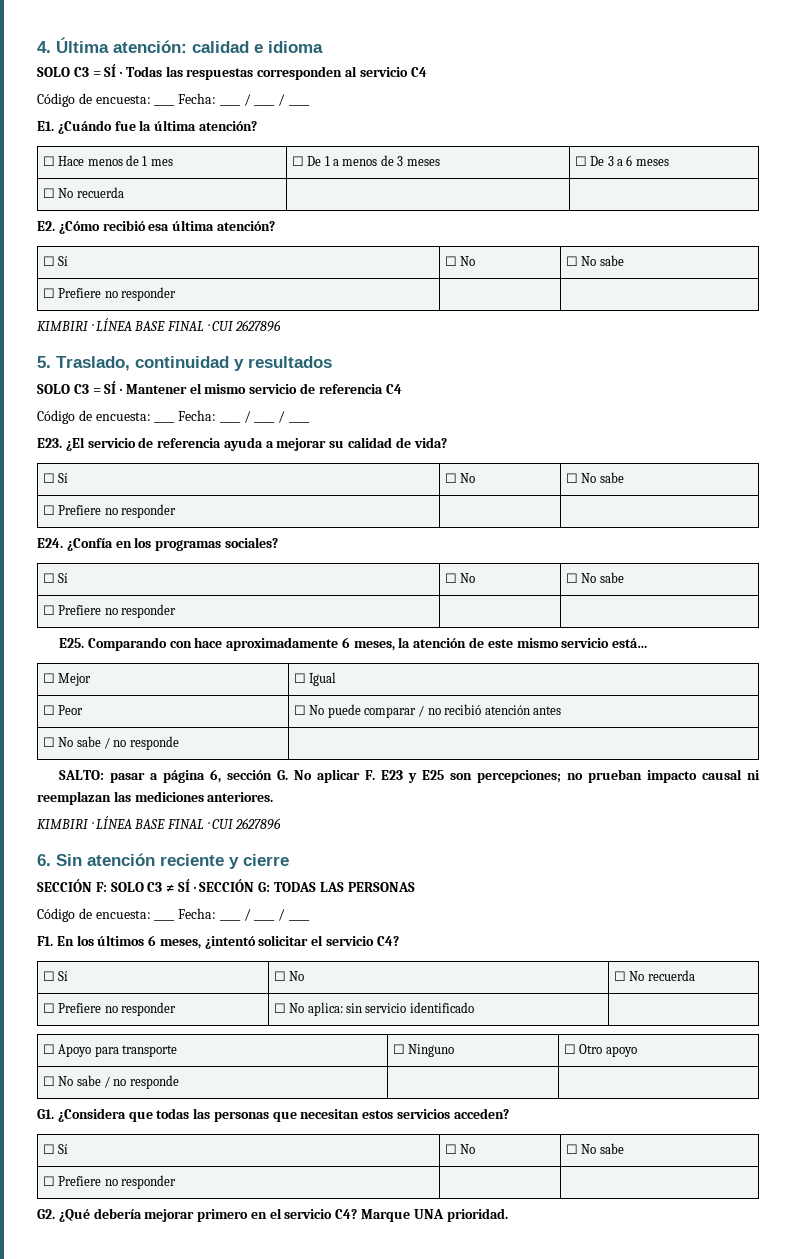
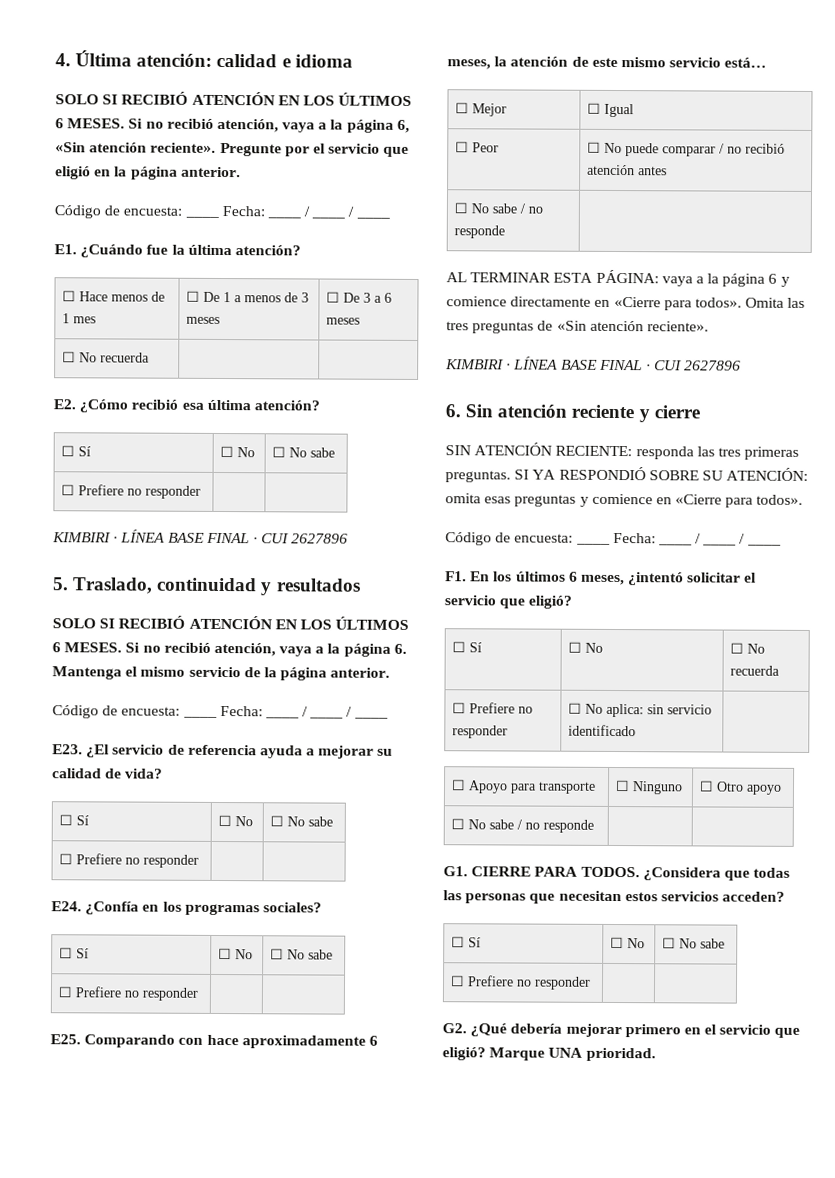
- SOLO C3 = SÍ · Todas las respuestas corresponden al servicio C4
+ SOLO SI RECIBIÓ ATENCIÓN EN LOS ÚLTIMOS 6 MESES. Si no recibió atención, vaya a la página 6, «Sin atención reciente». Pregunte por el servicio que eligió en la página anterior.
- SOLO C3 = SÍ · Mantener el mismo servicio de referencia C4
+ SOLO SI RECIBIÓ ATENCIÓN EN LOS ÚLTIMOS 6 MESES. Si no recibió atención, vaya a la página 6. Mantenga el mismo servicio de la página anterior.
- SALTO: pasar a página 6, sección G. No aplicar F. E23 y E25 son percepciones; no prueban impacto causal ni reemplazan las mediciones anteriores.
+ AL TERMINAR ESTA PÁGINA: vaya a la página 6 y comience directamente en «Cierre para todos». Omita las tres preguntas de «Sin atención reciente».
- SECCIÓN F: SOLO C3 ≠ SÍ · SECCIÓN G: TODAS LAS PERSONAS
+ SIN ATENCIÓN RECIENTE: responda las tres primeras preguntas. SI YA RESPONDIÓ SOBRE SU ATENCIÓN: omita esas preguntas y comience en «Cierre para todos».
- F1. En los últimos 6 meses, ¿intentó solicitar el servicio C4?
+ F1. En los últimos 6 meses, ¿intentó solicitar el servicio que eligió?
- G1. ¿Considera que todas las personas que necesitan estos servicios acceden?
+ G1. CIERRE PARA TODOS. ¿Considera que todas las personas que necesitan estos servicios acceden?
- G2. ¿Qué debería mejorar primero en el servicio C4?
+ G2. ¿Qué debería mejorar primero en el servicio que eligió?

